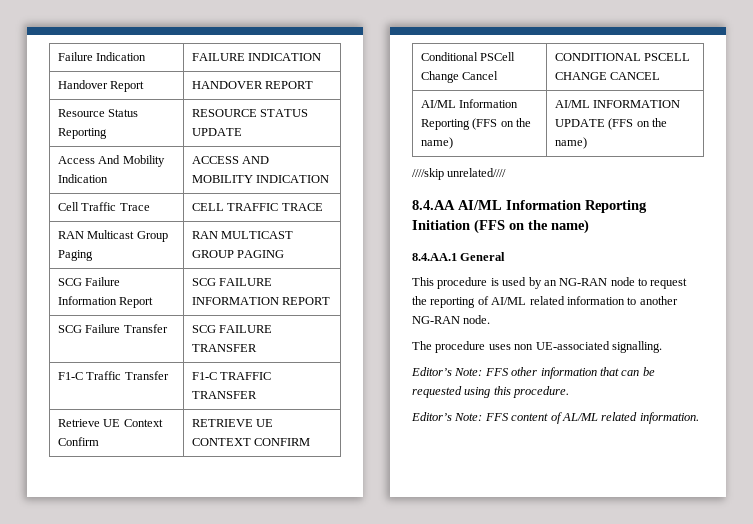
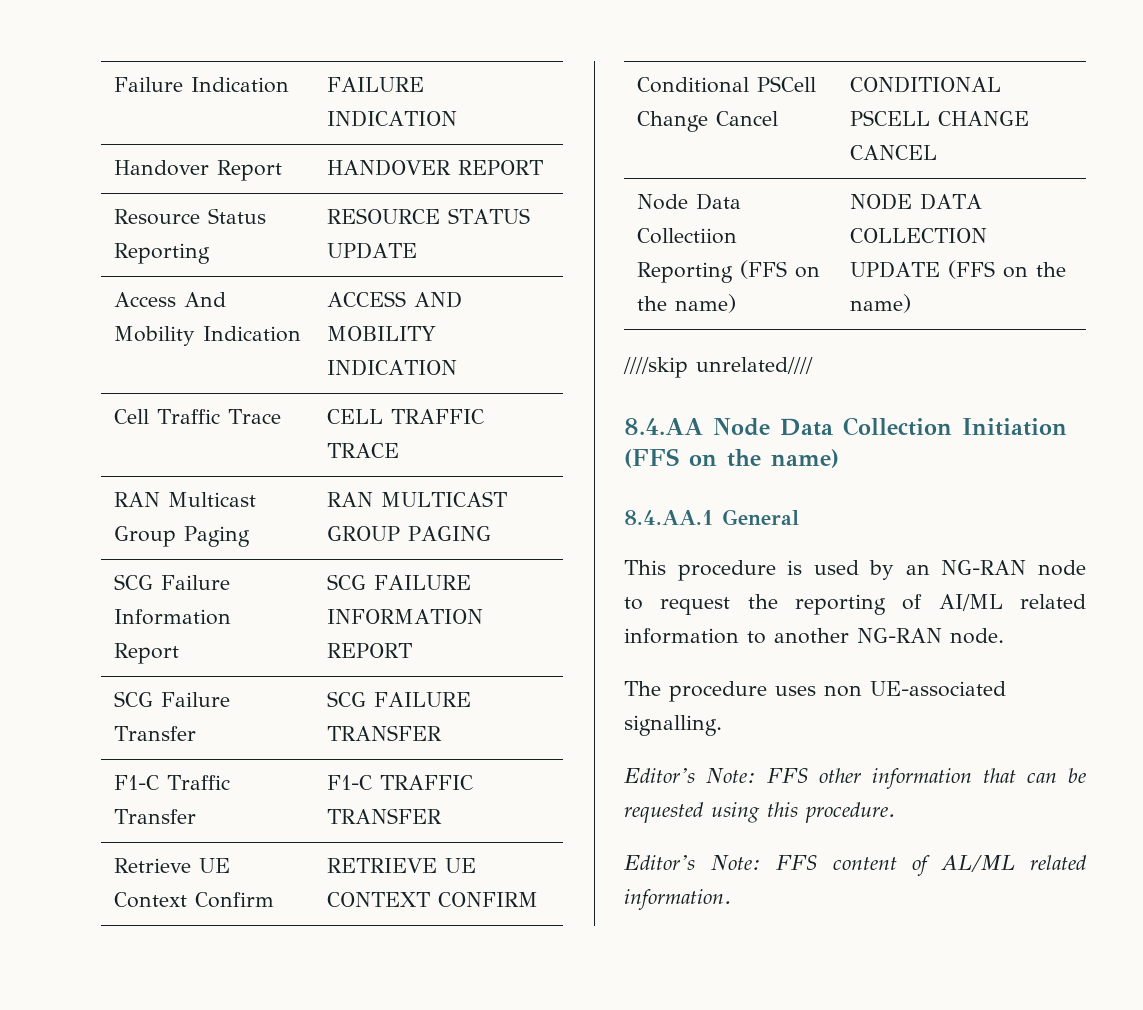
- AI/ML Information Reporting (FFS on the name) | AI/ML INFORMATION UPDATE (FFS on the name)
+ Node Data Collectiion Reporting (FFS on the name) | NODE DATA COLLECTION UPDATE (FFS on the name)
- 8.4.AA AI/ML Information Reporting Initiation (FFS on the name)
+ 8.4.AA Node Data Collection Initiation (FFS on the name)

